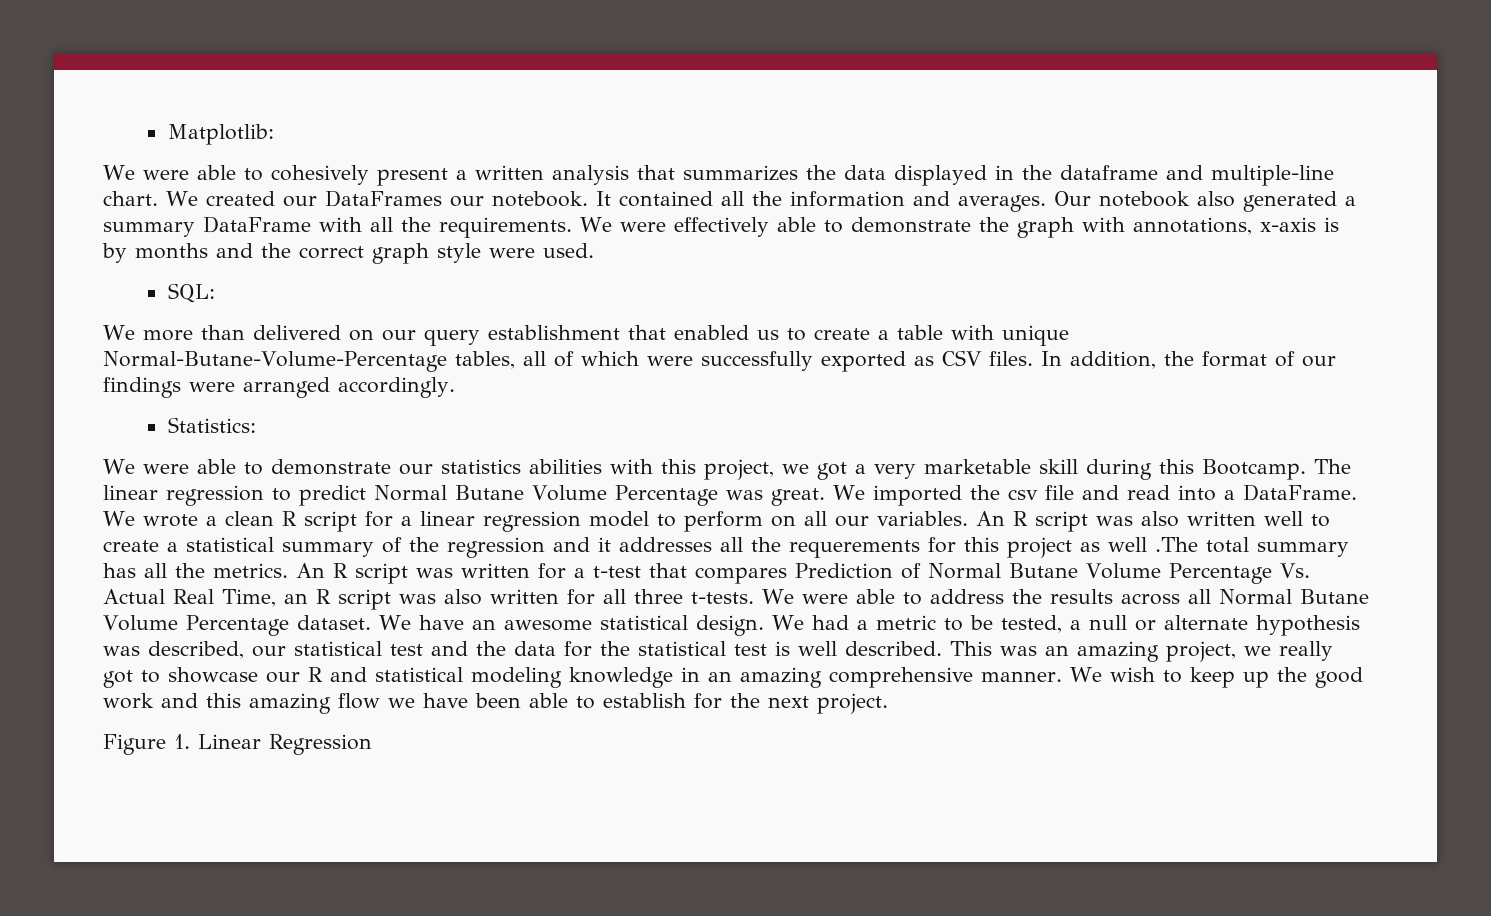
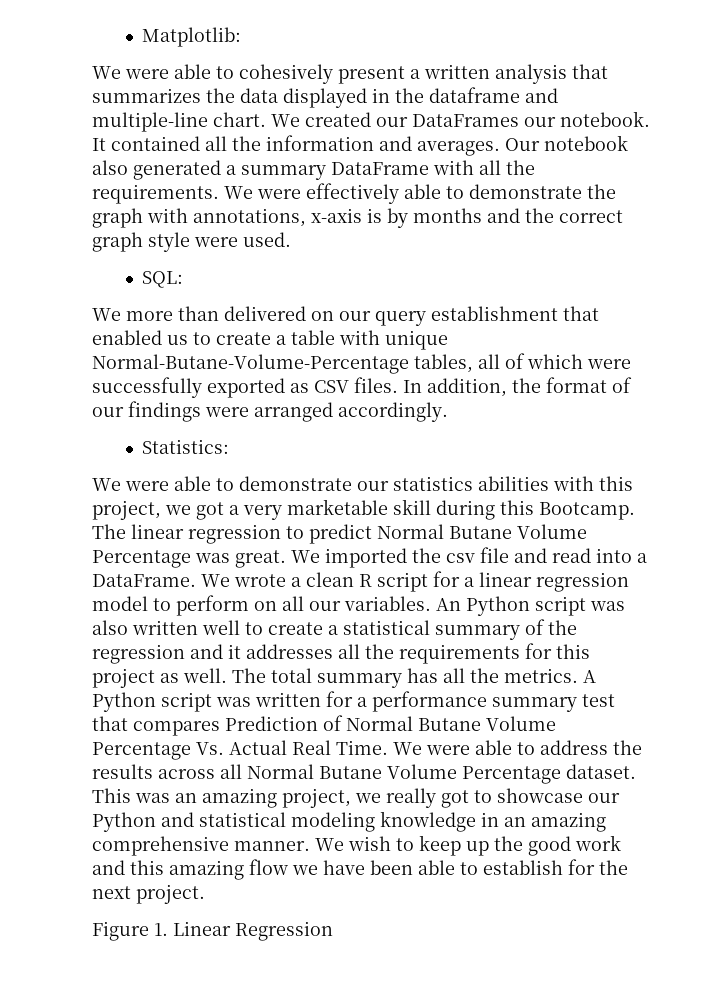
- An R script was also written well to create a statistical summary of the regression and it addresses all the requerements for this project as well .The total summary has all the metrics.
+ An Python script was also written well to create a statistical summary of the regression and it addresses all the requirements for this project as well. The total summary has all the metrics.
- An R script was written for a t-test that compares Prediction of Normal Butane Volume Percentage Vs. Actual Real Time, an R script was also written for all three t-tests.
+ A Python script was written for a performance summary test that compares Prediction of Normal Butane Volume Percentage Vs. Actual Real Time.
- We have an awesome statistical design. We had a metric to be tested, a null or alternate hypothesis was described, our statistical test and the data for the statistical test is well described.
- This was an amazing project, we really got to showcase our R and statistical modeling knowledge in an amazing comprehensive manner.
+ This was an amazing project, we really got to showcase our Python and statistical modeling knowledge in an amazing comprehensive manner.

